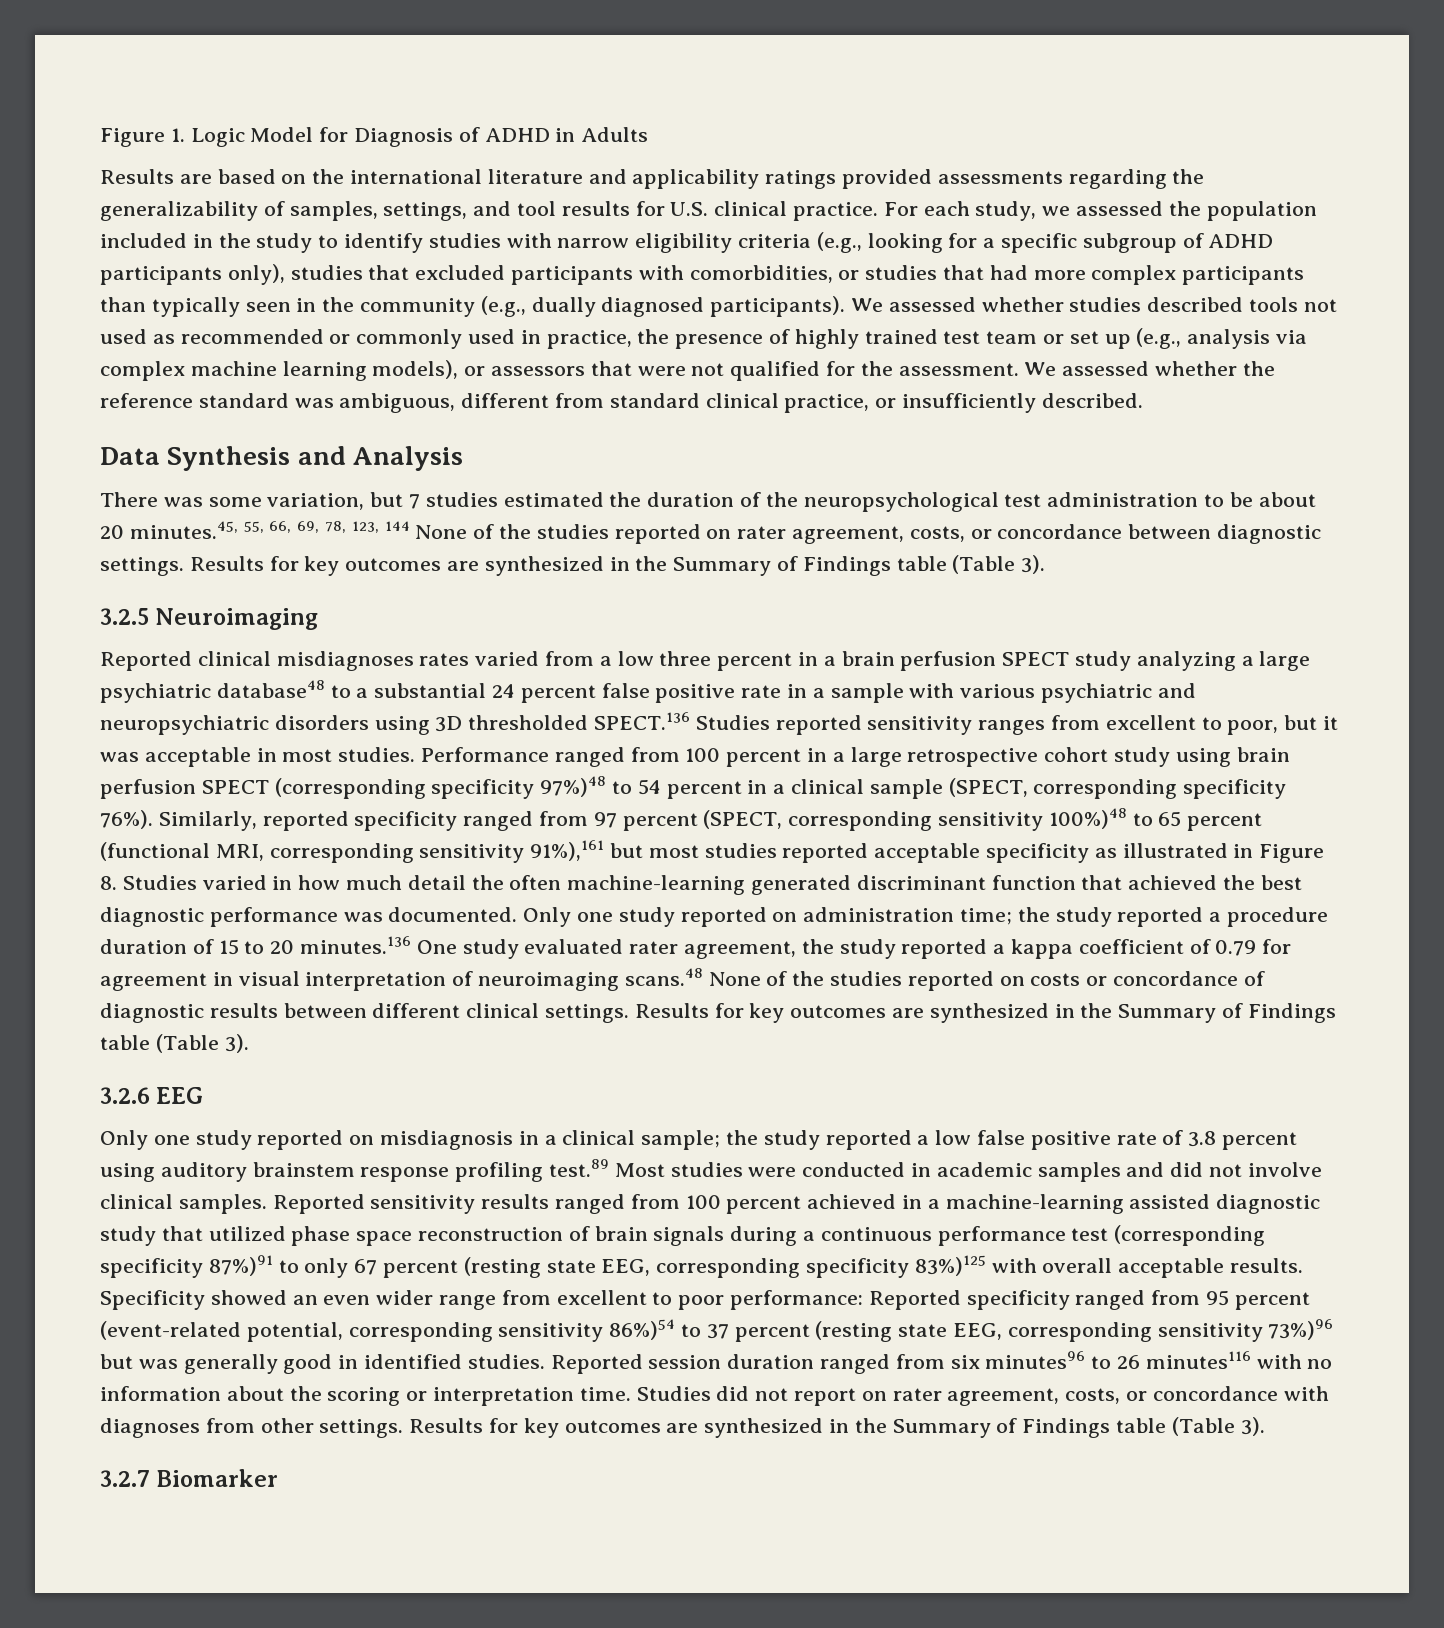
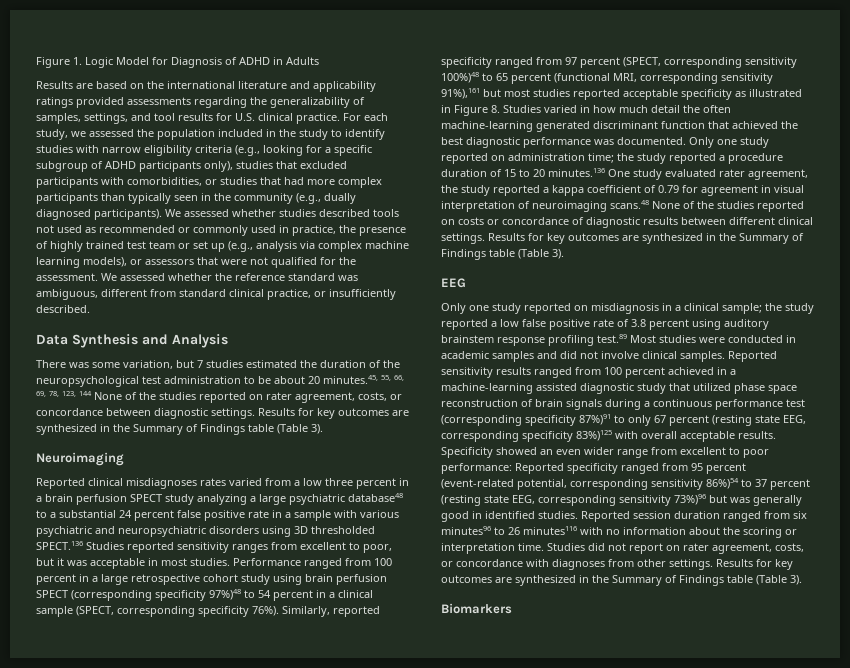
- 3.2.5 Neuroimaging
+ Neuroimaging
- 3.2.6 EEG
+ EEG
- 3.2.7 Biomarker
+ Biomarkers

